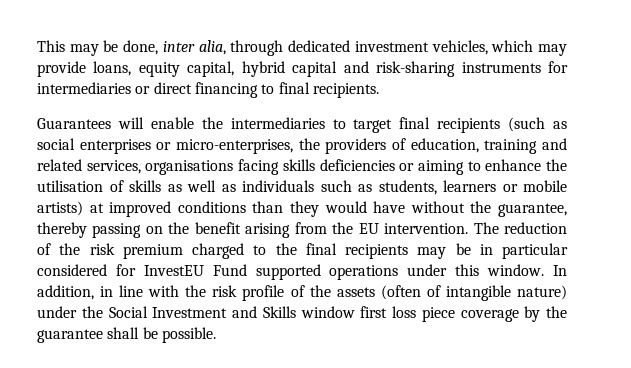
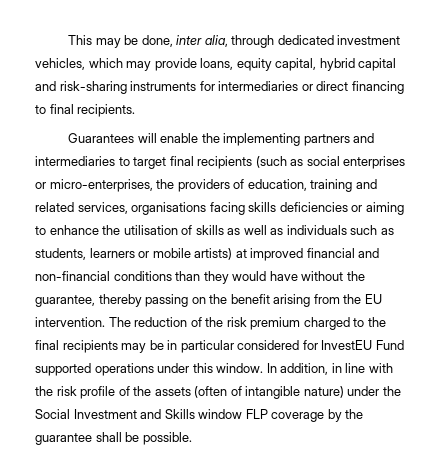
- Guarantees will enable the intermediaries to target final recipients (such as social enterprises or micro-enterprises, the providers of education, training and related services, organisations facing skills deficiencies or aiming to enhance the utilisation of skills as well as individuals such as students, learners or mobile artists) at improved conditions than they would have without the guarantee, thereby passing on the benefit arising from the EU intervention.
+ Guarantees will enable the implementing partners and intermediaries to target final recipients (such as social enterprises or micro-enterprises, the providers of education, training and related services, organisations facing skills deficiencies or aiming to enhance the utilisation of skills as well as individuals such as students, learners or mobile artists) at improved financial and non-financial conditions than they would have without the guarantee, thereby passing on the benefit arising from the EU intervention.
- In addition, in line with the risk profile of the assets (often of intangible nature) under the Social Investment and Skills window first loss piece coverage by the guarantee shall be possible.
+ In addition, in line with the risk profile of the assets (often of intangible nature) under the Social Investment and Skills window FLP coverage by the guarantee shall be possible.

